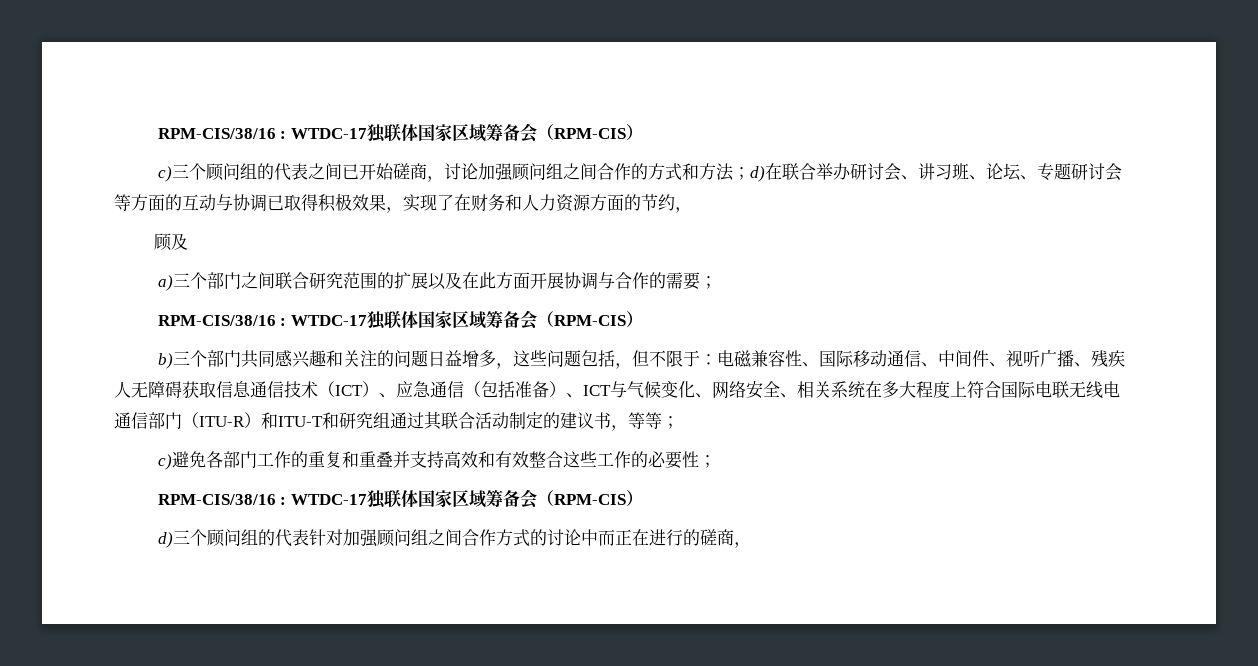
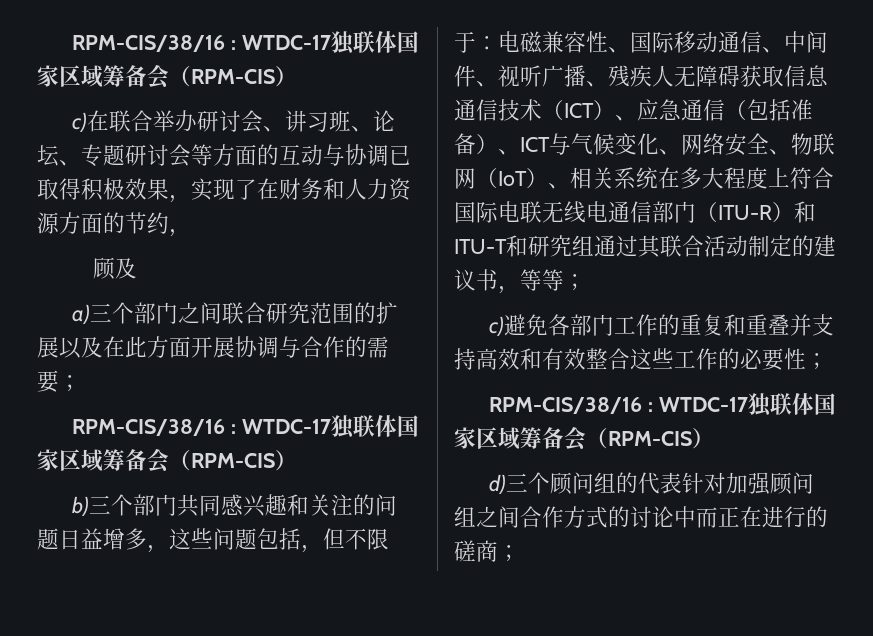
- c)三个顾问组的代表之间已开始磋商，讨论加强顾问组之间合作的方式和方法；d)在联合举办研讨会、讲习班、论坛、专题研讨会等方面的互动与协调已取得积极效果，实现了在财务和人力资源方面的节约，
+ c)在联合举办研讨会、讲习班、论坛、专题研讨会等方面的互动与协调已取得积极效果，实现了在财务和人力资源方面的节约，
- 电磁兼容性、国际移动通信、中间件、视听广播、残疾人无障碍获取信息通信技术（ICT）、应急通信（包括准备）、ICT与气候变化、网络安全、相关系统在多大程度上符合国际电联无线电通信部门（ITU-R）和ITU-T和研究组通过其联合活动制定的建议书，等等；
+ 电磁兼容性、国际移动通信、中间件、视听广播、残疾人无障碍获取信息通信技术（ICT）、应急通信（包括准备）、ICT与气候变化、网络安全、物联网（IoT）、相关系统在多大程度上符合国际电联无线电通信部门（ITU-R）和ITU-T和研究组通过其联合活动制定的建议书，等等；
- d)三个顾问组的代表针对加强顾问组之间合作方式的讨论中而正在进行的磋商，
+ d)三个顾问组的代表针对加强顾问组之间合作方式的讨论中而正在进行的磋商；

